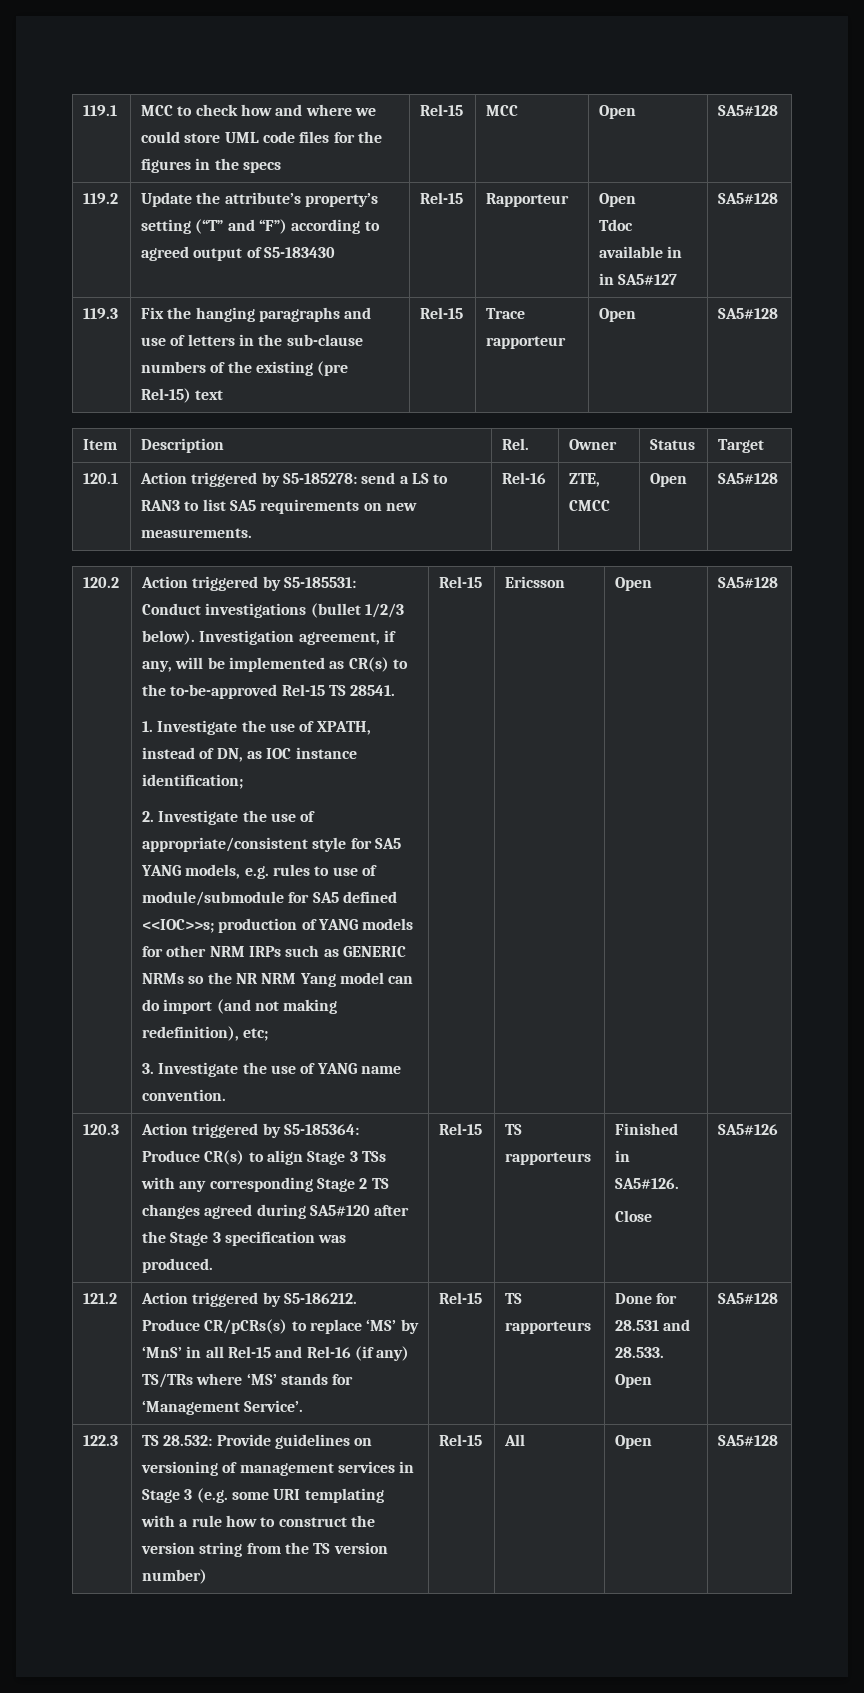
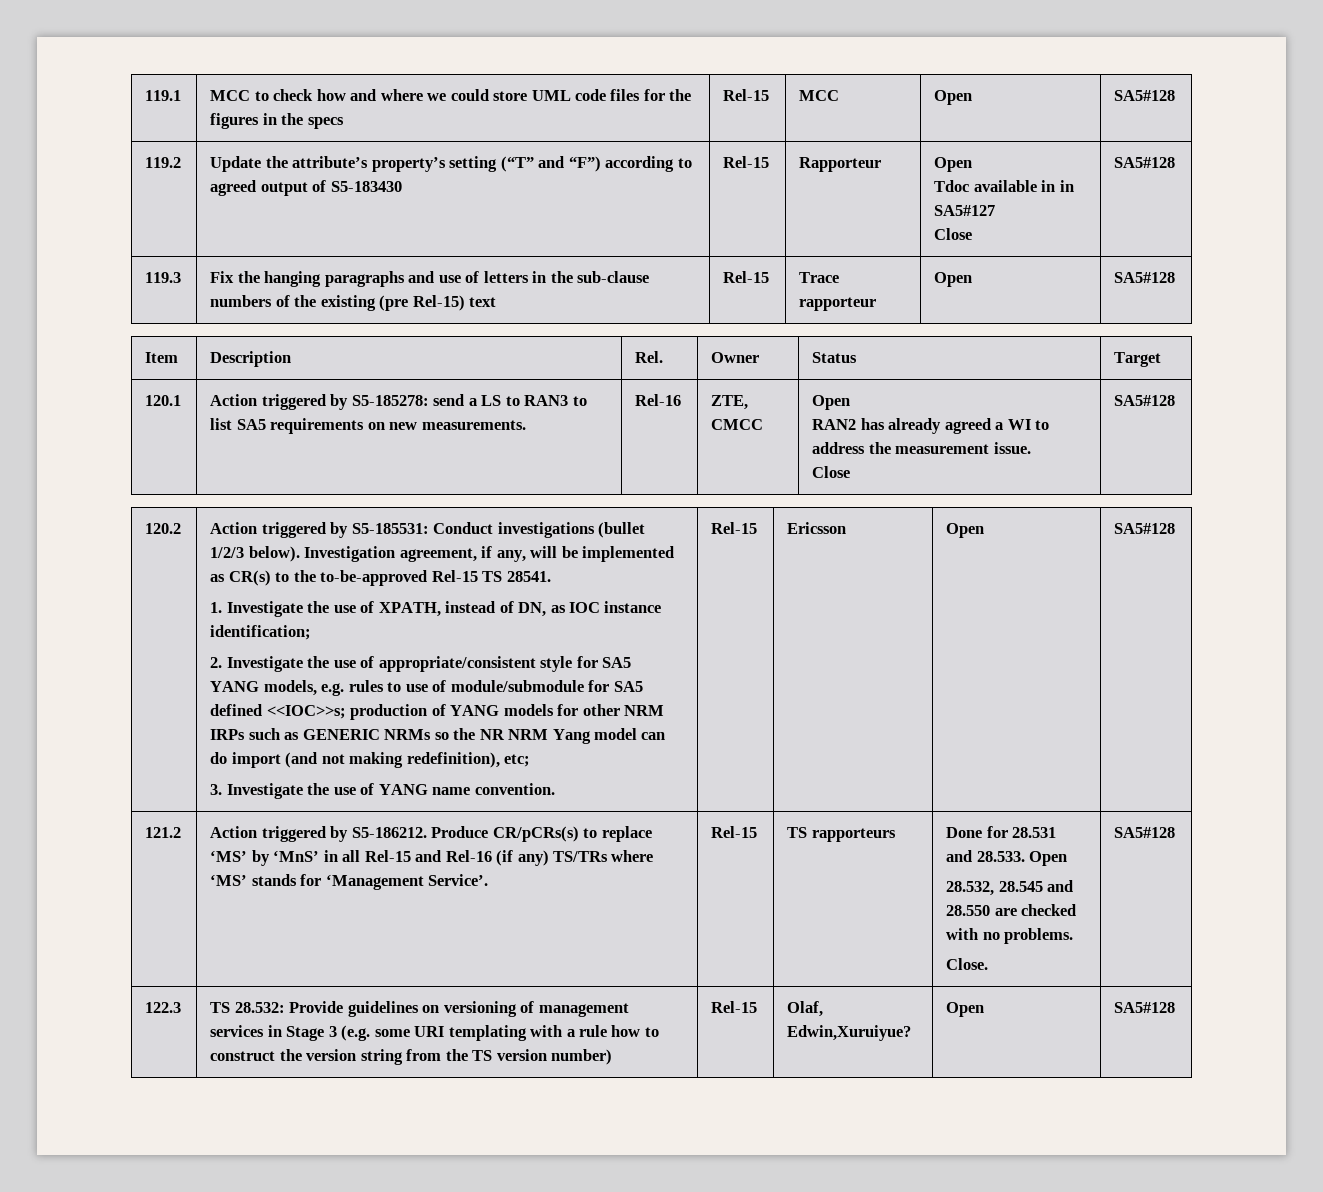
  119.2 | Update the attribute’s property’s setting (“T” and “F”) according to agreed output of S5-183430 | Rel-15 | Rapporteur | Open
- Tdoc available in in SA5#127 | SA5#128
+ Tdoc available in in SA5#127
+ Close | SA5#128
- 120.1 | Action triggered by S5-185278: send a LS to RAN3 to list SA5 requirements on new measurements. | Rel-16 | ZTE, CMCC | Open | SA5#128
+ 120.1 | Action triggered by S5-185278: send a LS to RAN3 to list SA5 requirements on new measurements. | Rel-16 | ZTE, CMCC | Open
+ RAN2 has already agreed a WI to address the measurement issue.
+ Close | SA5#128
- 120.3 | Action triggered by S5-185364: Produce CR(s) to align Stage 3 TSs with any corresponding Stage 2 TS changes agreed during SA5#120 after the Stage 3 specification was produced. | Rel-15 | TS rapporteurs | Finished in SA5#126.
- Close | SA5#126
+ 28.532, 28.545 and 28.550 are checked with no problems.
+ Close.
- 122.3 | TS 28.532: Provide guidelines on versioning of management services in Stage 3 (e.g. some URI templating with a rule how to construct the version string from the TS version number) | Rel-15 | All | Open | SA5#128
+ 122.3 | TS 28.532: Provide guidelines on versioning of management services in Stage 3 (e.g. some URI templating with a rule how to construct the version string from the TS version number) | Rel-15 | Olaf, Edwin,Xuruiyue? | Open | SA5#128

